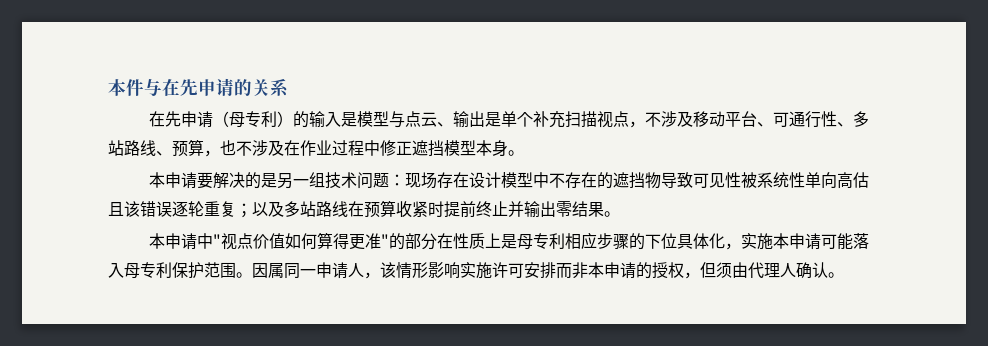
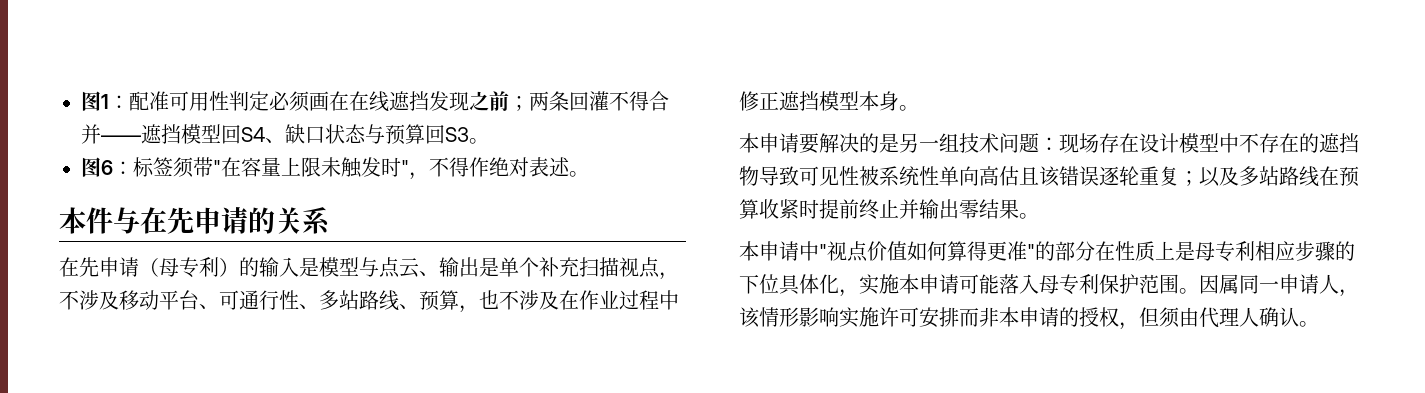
+ 图1：配准可用性判定必须画在在线遮挡发现之前；两条回灌不得合并——遮挡模型回S4、缺口状态与预算回S3。
+ 图6：标签须带"在容量上限未触发时"，不得作绝对表述。

